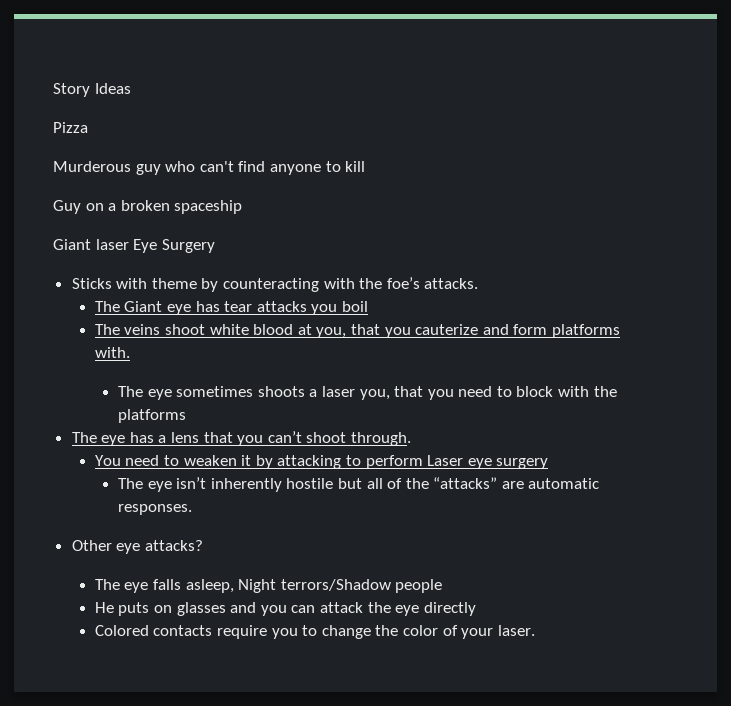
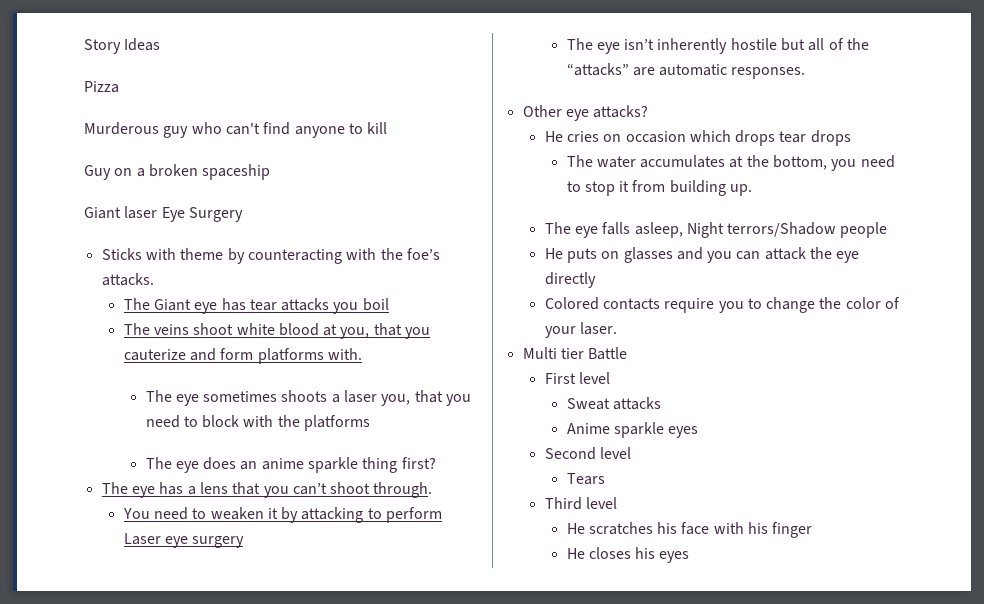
+ The eye does an anime sparkle thing first?
+ He cries on occasion which drops tear drops
+ The water accumulates at the bottom, you need to stop it from building up.
+ Multi tier Battle
+ First level
+ Sweat attacks
+ Anime sparkle eyes
+ Second level
+ Tears
+ Third level
+ He scratches his face with his finger
+ He closes his eyes

